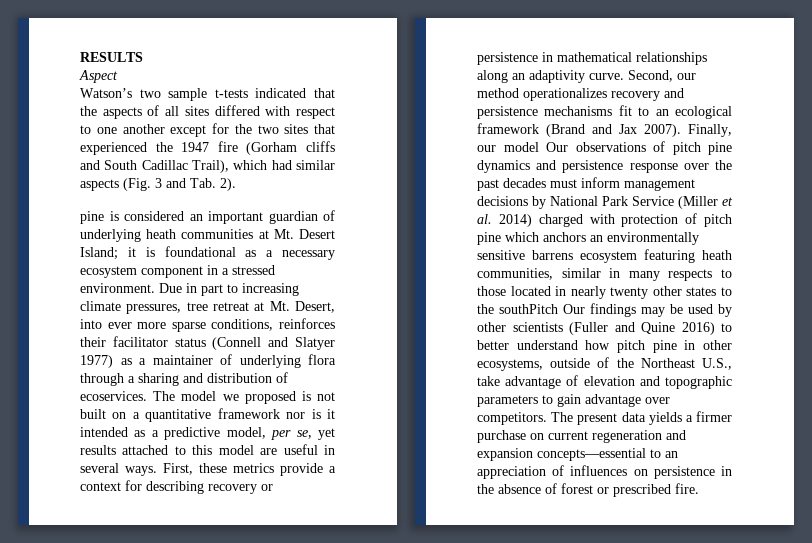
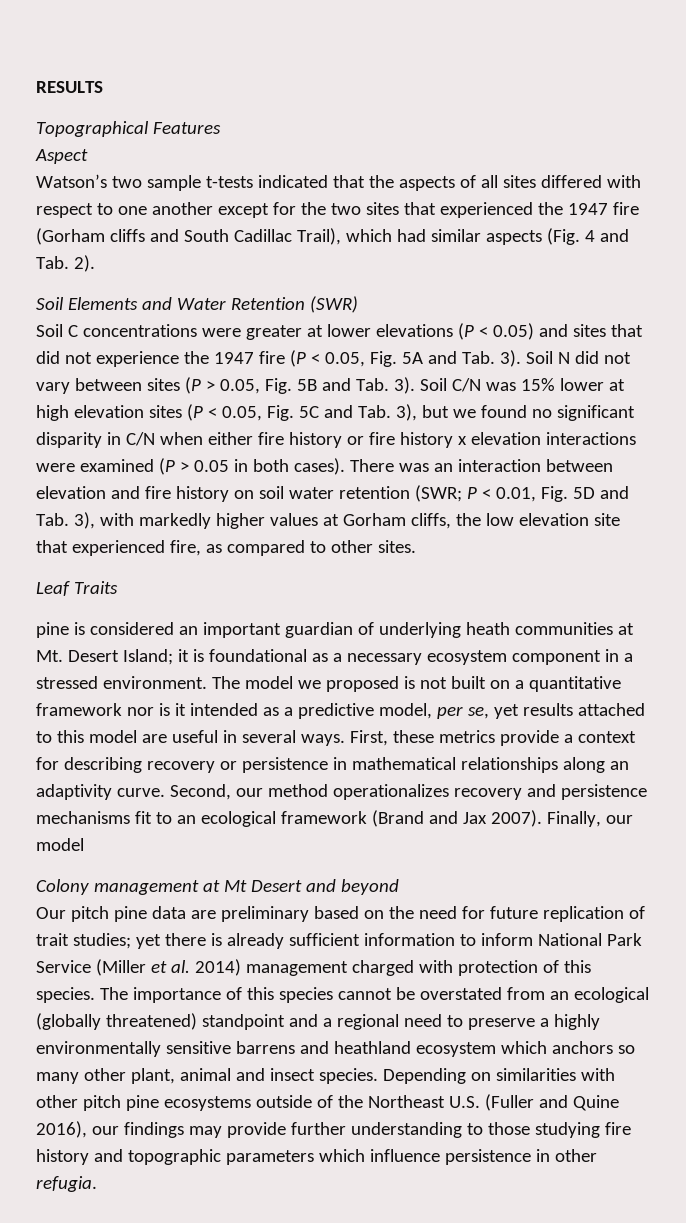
+ Topographical Features
- Watson’s two sample t-tests indicated that the aspects of all sites differed with respect to one another except for the two sites that experienced the 1947 fire (Gorham cliffs and South Cadillac Trail), which had similar aspects (Fig. 3 and Tab. 2).
+ Watson’s two sample t-tests indicated that the aspects of all sites differed with respect to one another except for the two sites that experienced the 1947 fire (Gorham cliffs and South Cadillac Trail), which had similar aspects (Fig. 4 and Tab. 2).
+ Soil Elements and Water Retention (SWR)
+ Soil C concentrations were greater at lower elevations (P < 0.05) and sites that did not experience the 1947 fire (P < 0.05, Fig. 5A and Tab. 3). Soil N did not vary between sites (P > 0.05, Fig. 5B and Tab. 3). Soil C/N was 15% lower at high elevation sites (P < 0.05, Fig. 5C and Tab. 3), but we found no significant disparity in C/N when either fire history or fire history x elevation interactions were examined (P > 0.05 in both cases). There was an interaction between elevation and fire history on soil water retention (SWR; P < 0.01, Fig. 5D and Tab. 3), with markedly higher values at Gorham cliffs, the low elevation site that experienced fire, as compared to other sites.
+ Leaf Traits
- Due in part to increasing climate pressures, tree retreat at Mt. Desert, into ever more sparse conditions, reinforces their facilitator status (Connell and Slatyer 1977) as a maintainer of underlying flora through a sharing and distribution of ecoservices.
- Finally, our model Our observations of pitch pine dynamics and persistence response over the past decades must inform management decisions by National Park Service (Miller et al. 2014) charged with protection of pitch pine which anchors an environmentally sensitive barrens ecosystem featuring heath communities, similar in many respects to those located in nearly twenty other states to the southPitch Our findings may be used by other scientists (Fuller and Quine 2016) to better understand how pitch pine in other ecosystems, outside of the Northeast U.S., take advantage of elevation and topographic parameters to gain advantage over competitors. The present data yields a firmer purchase on current regeneration and expansion concepts—essential to an appreciation of influences on persistence in the absence of forest or prescribed fire.
+ Finally, our model
+ Colony management at Mt Desert and beyond
+ Our pitch pine data are preliminary based on the need for future replication of trait studies; yet there is already sufficient information to inform National Park Service (Miller et al. 2014) management charged with protection of this species. The importance of this species cannot be overstated from an ecological (globally threatened) standpoint and a regional need to preserve a highly environmentally sensitive barrens and heathland ecosystem which anchors so many other plant, animal and insect species. Depending on similarities with other pitch pine ecosystems outside of the Northeast U.S. (Fuller and Quine 2016), our findings may provide further understanding to those studying fire history and topographic parameters which influence persistence in other refugia.

